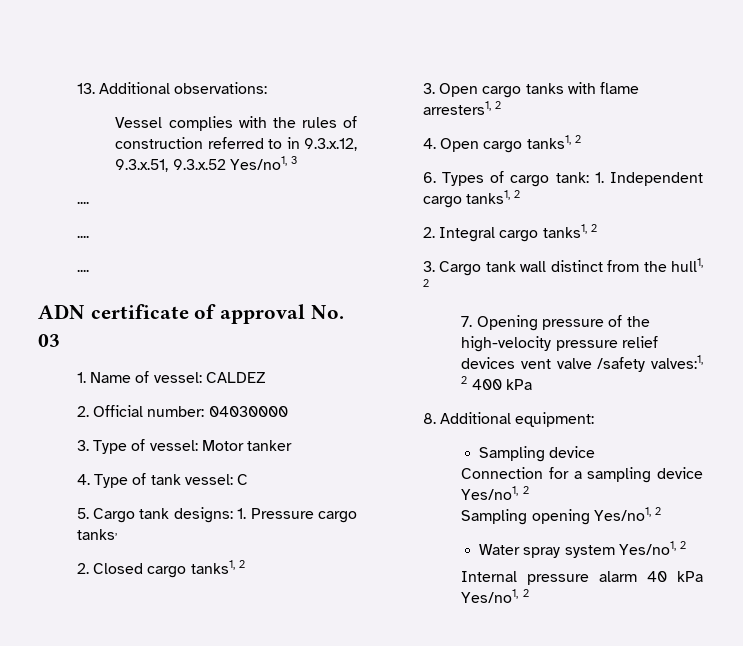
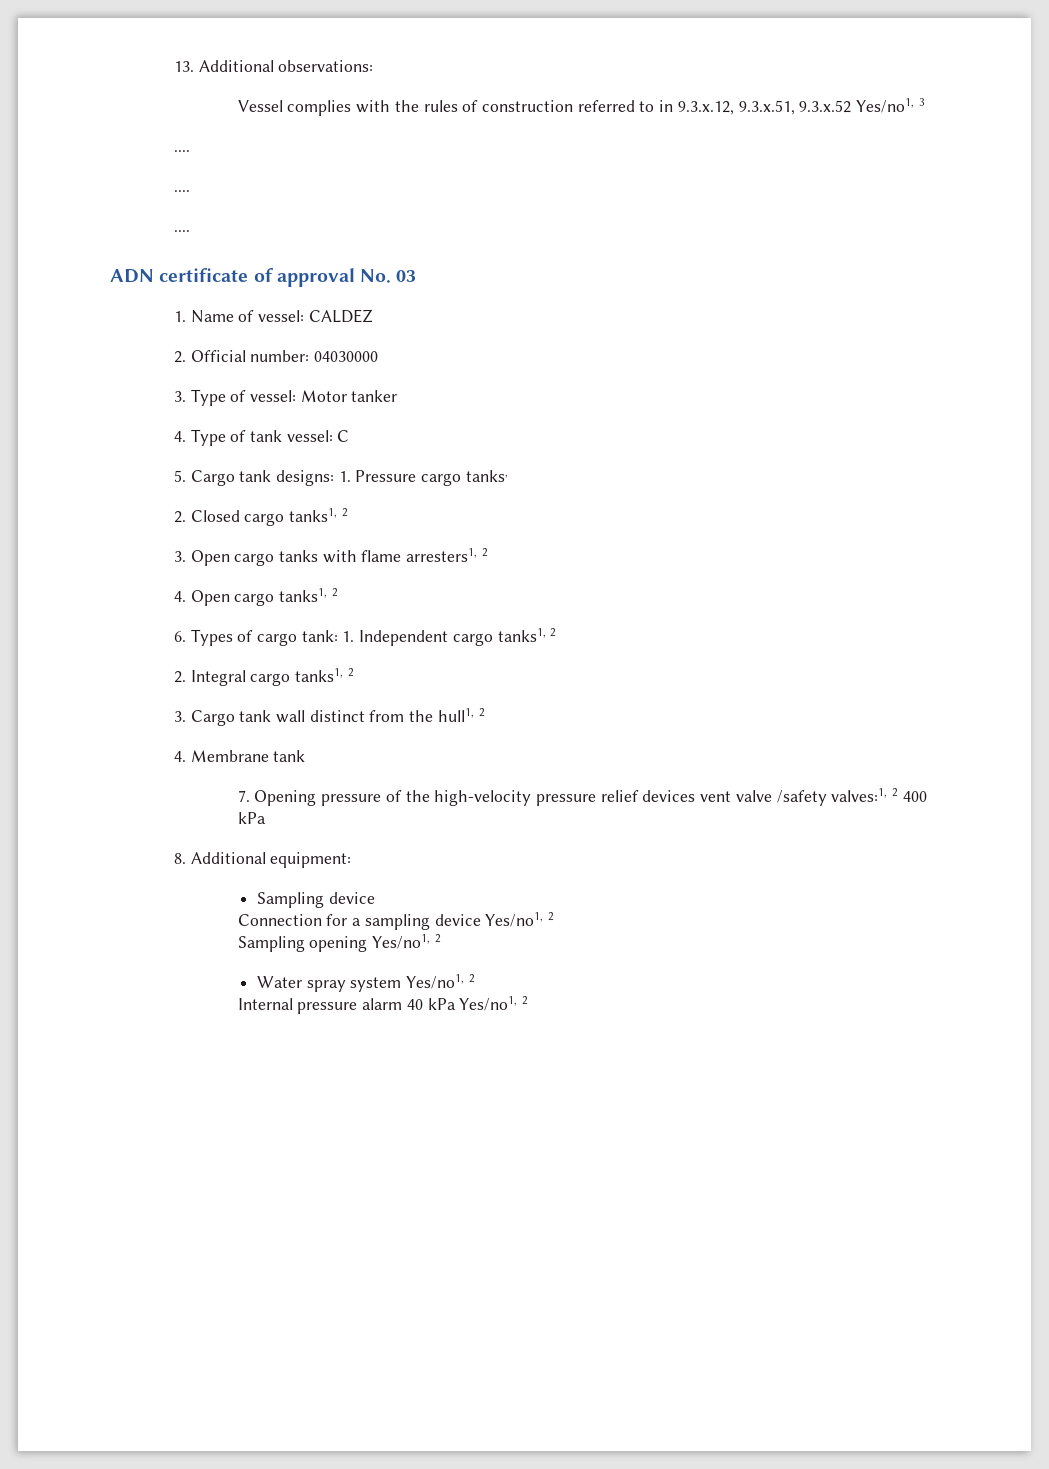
+ 4. Membrane tank

